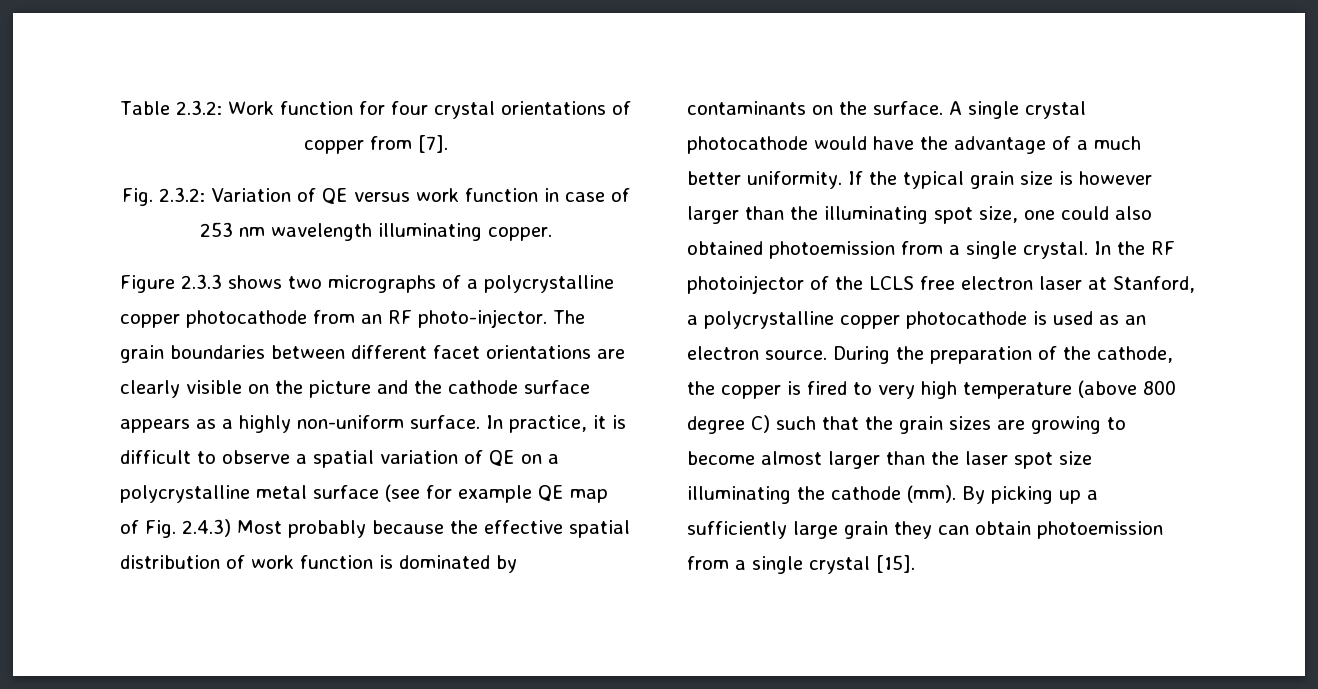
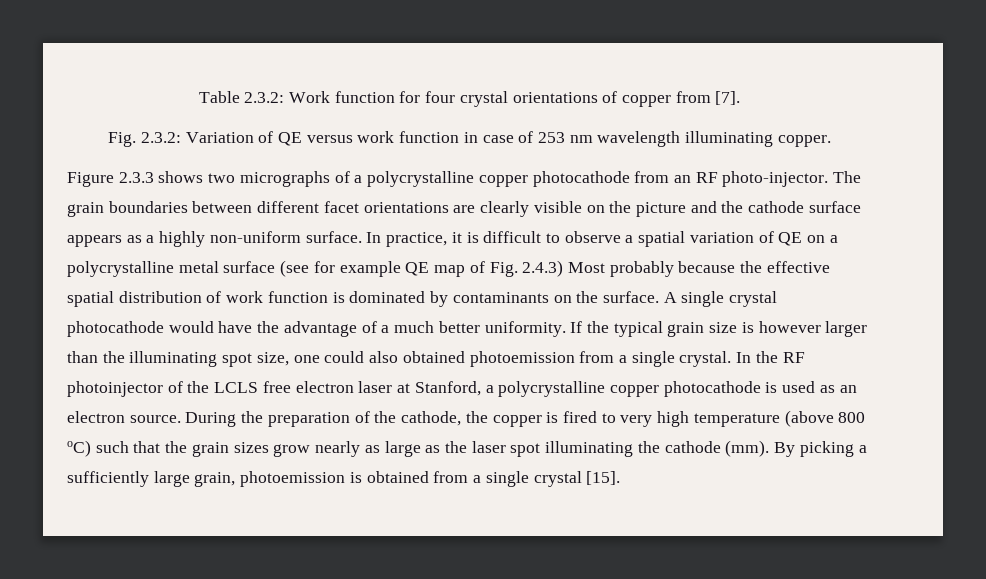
- During the preparation of the cathode, the copper is fired to very high temperature (above 800 degree C) such that the grain sizes are growing to become almost larger than the laser spot size illuminating the cathode (mm).
+ During the preparation of the cathode, the copper is fired to very high temperature (above 800 oC) such that the grain sizes grow nearly as large as the laser spot illuminating the cathode (mm).
- By picking up a sufficiently large grain they can obtain photoemission from a single crystal [15].
+ By picking a sufficiently large grain, photoemission is obtained from a single crystal [15].

